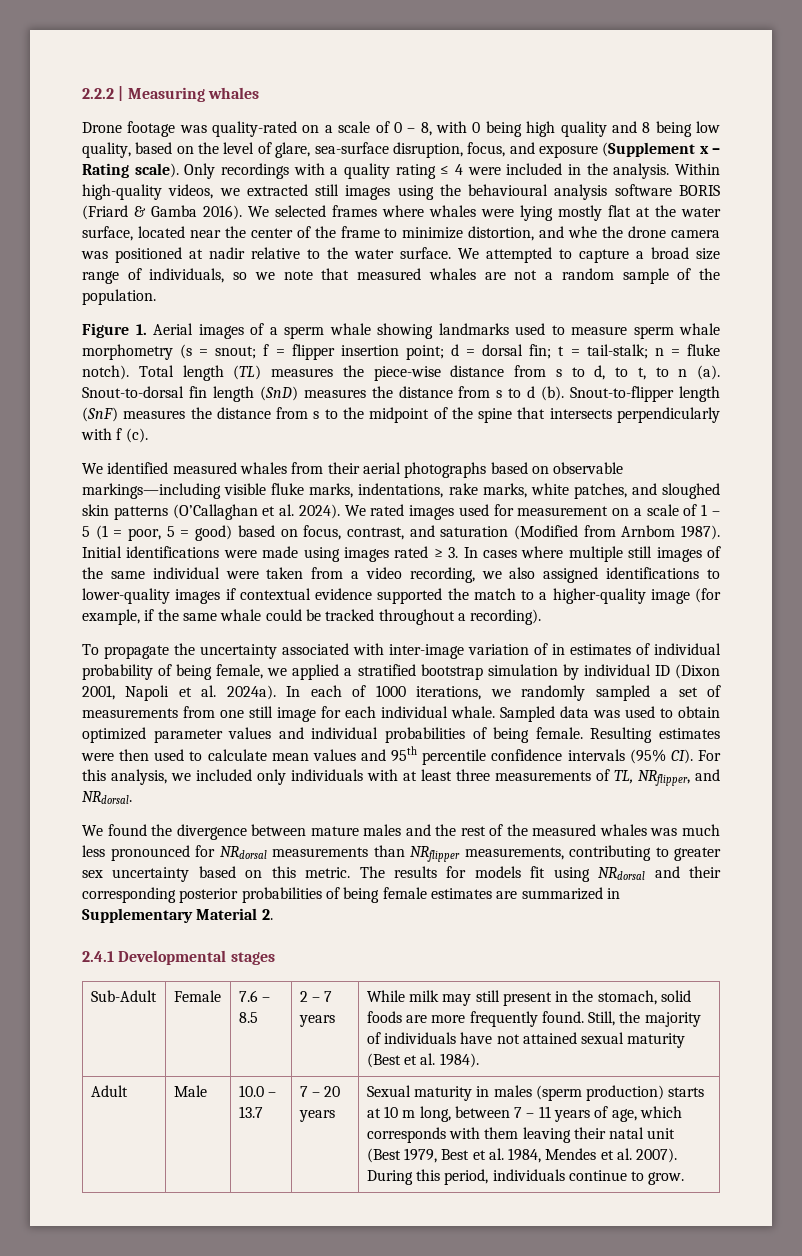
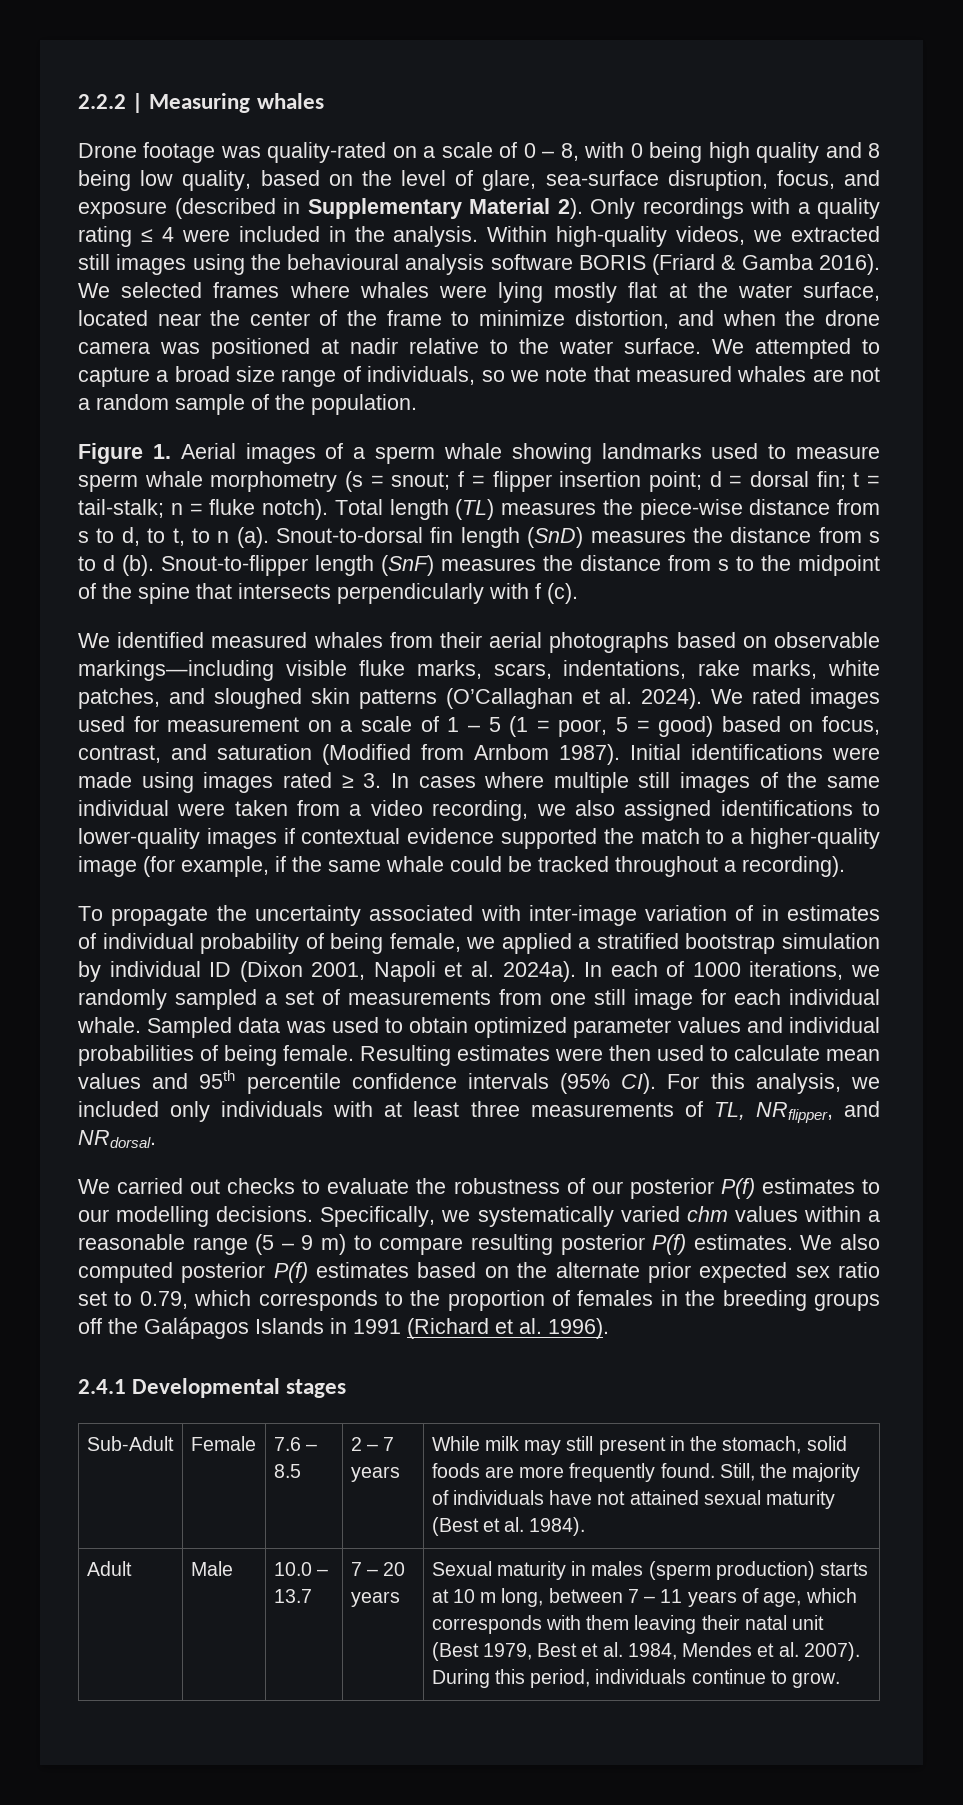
- Drone footage was quality-rated on a scale of 0 – 8, with 0 being high quality and 8 being low quality, based on the level of glare, sea-surface disruption, focus, and exposure (Supplement x – Rating scale).
+ Drone footage was quality-rated on a scale of 0 – 8, with 0 being high quality and 8 being low quality, based on the level of glare, sea-surface disruption, focus, and exposure (described in Supplementary Material 2).
- We selected frames where whales were lying mostly flat at the water surface, located near the center of the frame to minimize distortion, and whe the drone camera was positioned at nadir relative to the water surface.
+ We selected frames where whales were lying mostly flat at the water surface, located near the center of the frame to minimize distortion, and when the drone camera was positioned at nadir relative to the water surface.
- We identified measured whales from their aerial photographs based on observable markings—including visible fluke marks, indentations, rake marks, white patches, and sloughed skin patterns (O’Callaghan et al. 2024).
+ We identified measured whales from their aerial photographs based on observable markings—including visible fluke marks, scars, indentations, rake marks, white patches, and sloughed skin patterns (O’Callaghan et al. 2024).
- We found the divergence between mature males and the rest of the measured whales was much less pronounced for NRdorsal measurements than NRflipper measurements, contributing to greater sex uncertainty based on this metric. The results for models fit using NRdorsal and their corresponding posterior probabilities of being female estimates are summarized in Supplementary Material 2.
+ We carried out checks to evaluate the robustness of our posterior P(f) estimates to our modelling decisions. Specifically, we systematically varied chm values within a reasonable range (5 – 9 m) to compare resulting posterior P(f) estimates. We also computed posterior P(f) estimates based on the alternate prior expected sex ratio set to 0.79, which corresponds to the proportion of females in the breeding groups off the Galápagos Islands in 1991 (Richard et al. 1996).

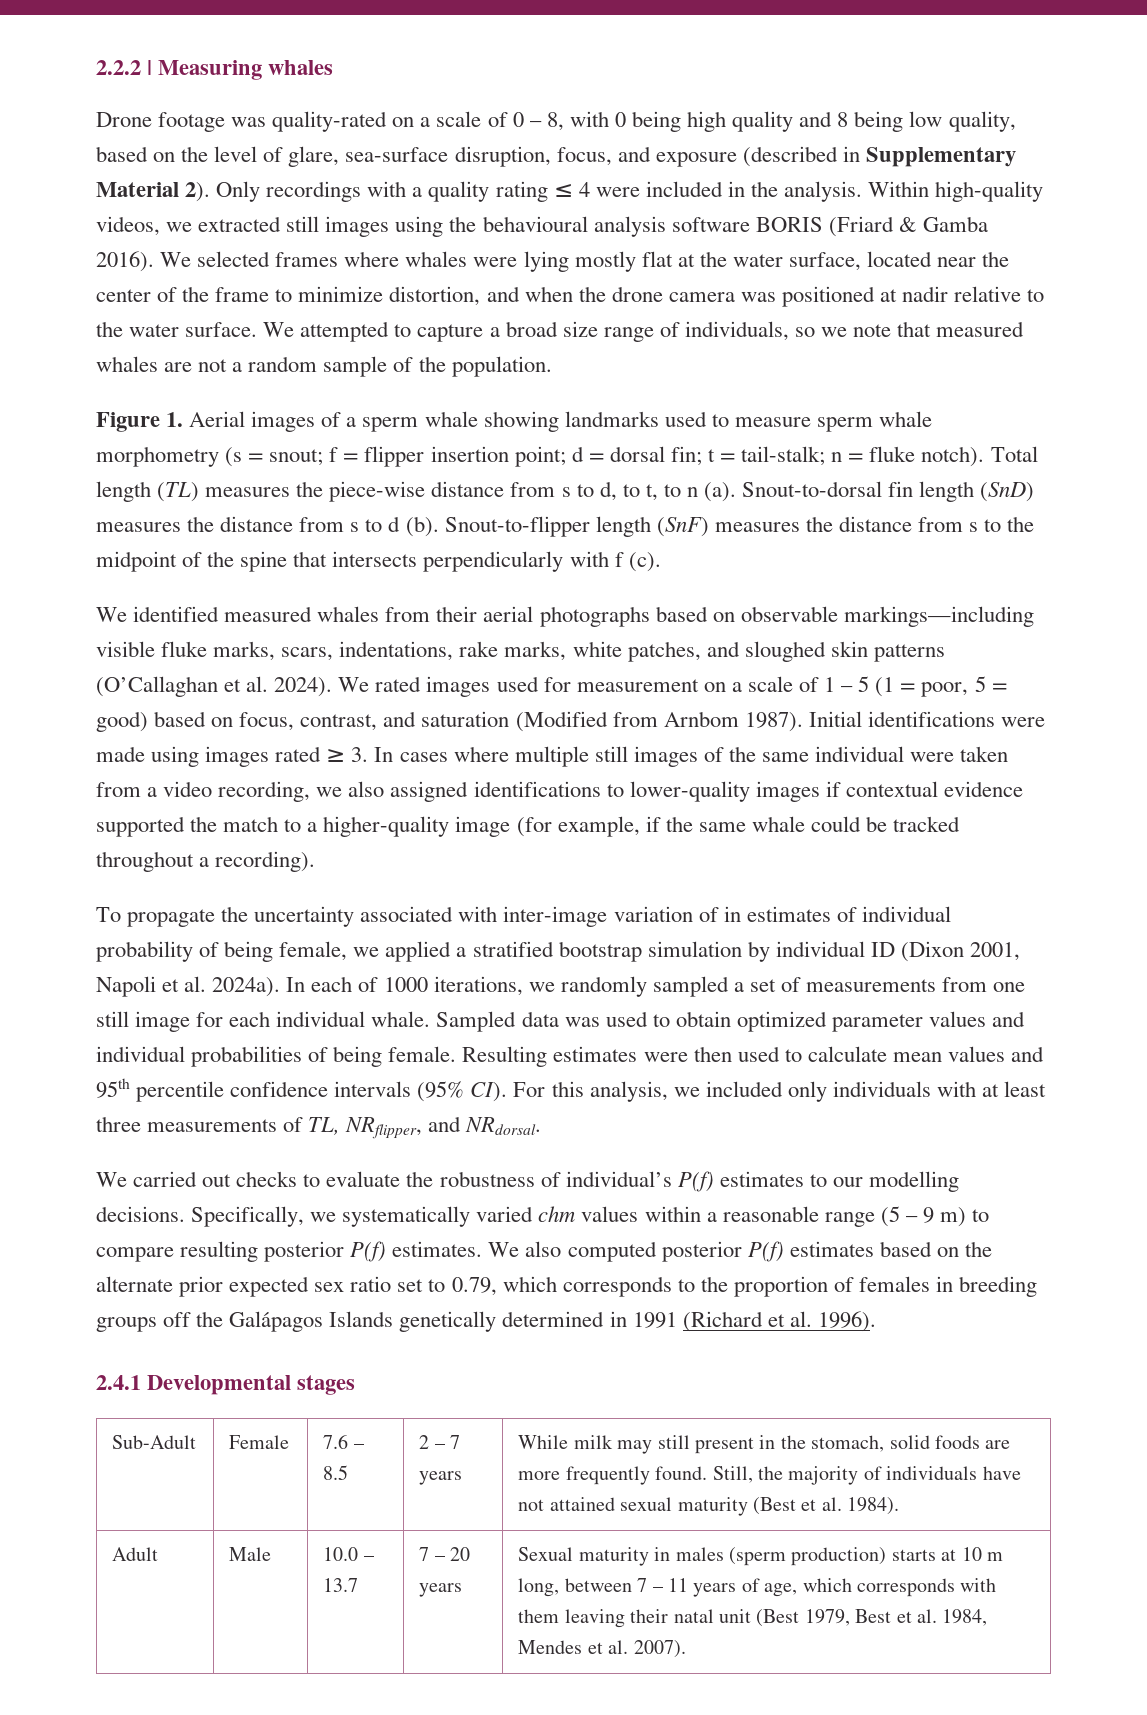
- We carried out checks to evaluate the robustness of our posterior P(f) estimates to our modelling decisions.
+ We carried out checks to evaluate the robustness of individual’s P(f) estimates to our modelling decisions.
- We also computed posterior P(f) estimates based on the alternate prior expected sex ratio set to 0.79, which corresponds to the proportion of females in the breeding groups off the Galápagos Islands in 1991 (Richard et al. 1996).
+ We also computed posterior P(f) estimates based on the alternate prior expected sex ratio set to 0.79, which corresponds to the proportion of females in breeding groups off the Galápagos Islands genetically determined in 1991 (Richard et al. 1996).
- During this period, individuals continue to grow.

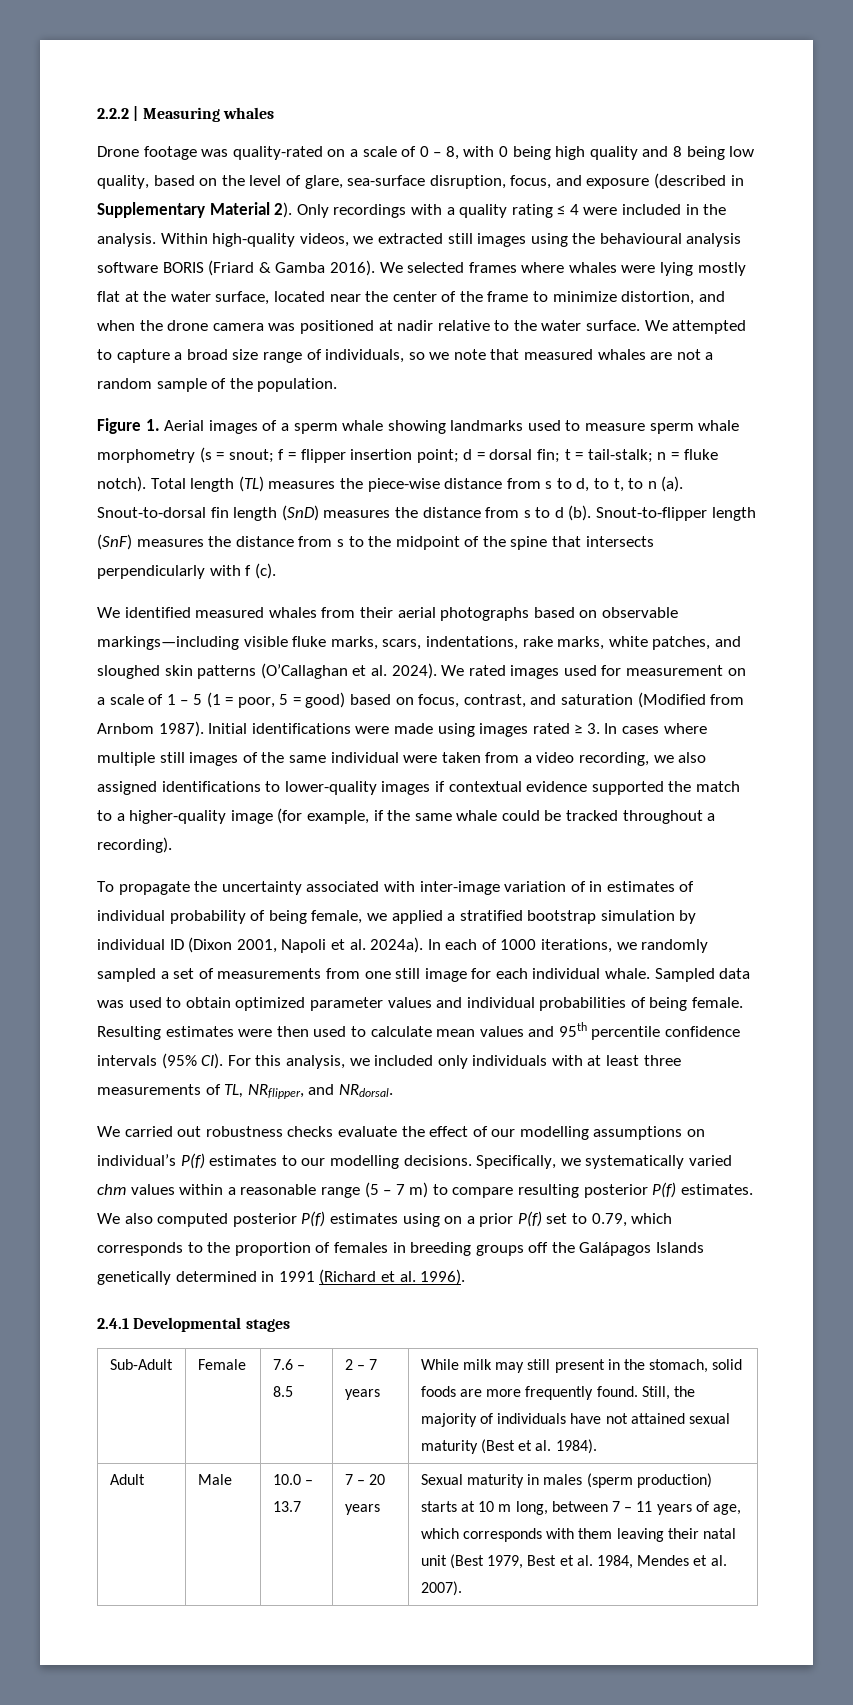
- We carried out checks to evaluate the robustness of individual’s P(f) estimates to our modelling decisions.
+ We carried out robustness checks evaluate the effect of our modelling assumptions on individual’s P(f) estimates to our modelling decisions.
- Specifically, we systematically varied chm values within a reasonable range (5 – 9 m) to compare resulting posterior P(f) estimates.
+ Specifically, we systematically varied chm values within a reasonable range (5 – 7 m) to compare resulting posterior P(f) estimates.
- We also computed posterior P(f) estimates based on the alternate prior expected sex ratio set to 0.79, which corresponds to the proportion of females in breeding groups off the Galápagos Islands genetically determined in 1991 (Richard et al. 1996).
+ We also computed posterior P(f) estimates using on a prior P(f) set to 0.79, which corresponds to the proportion of females in breeding groups off the Galápagos Islands genetically determined in 1991 (Richard et al. 1996).

